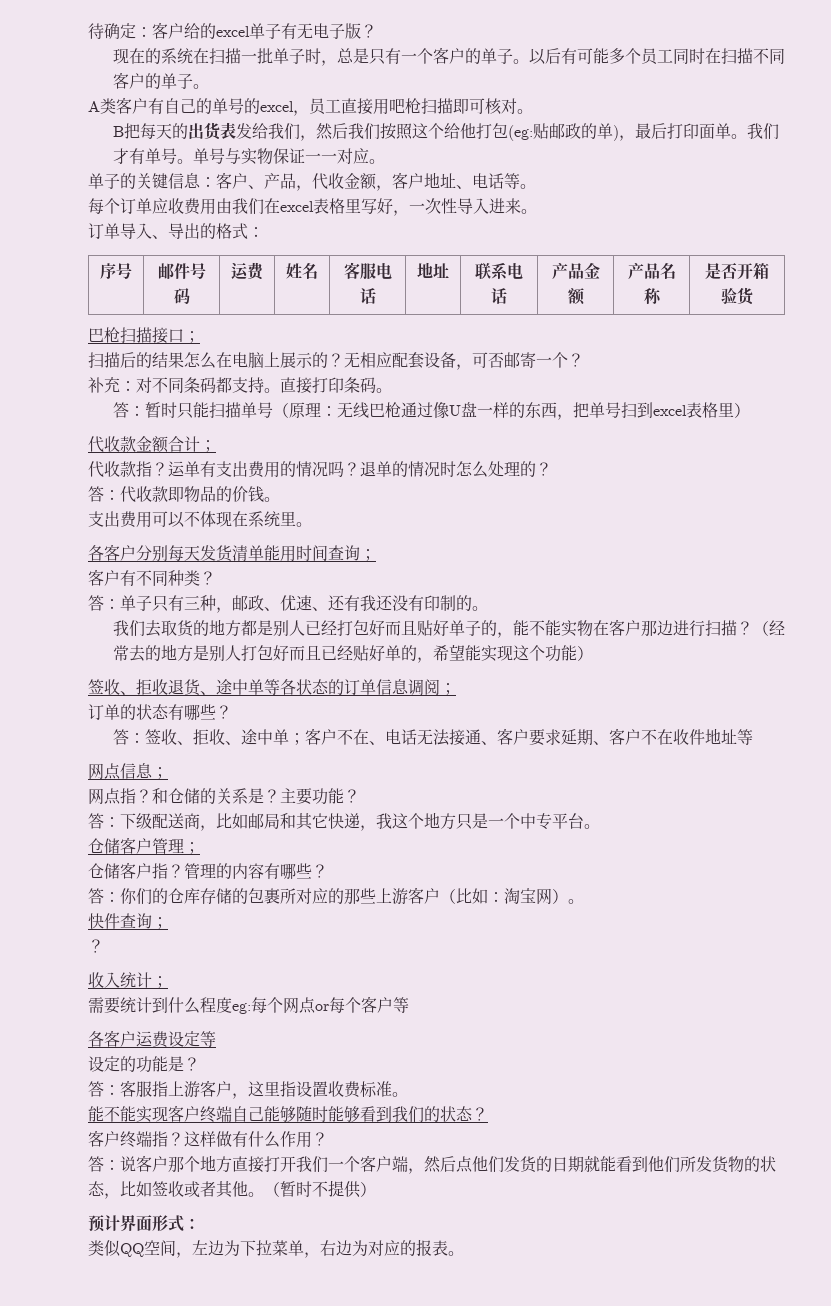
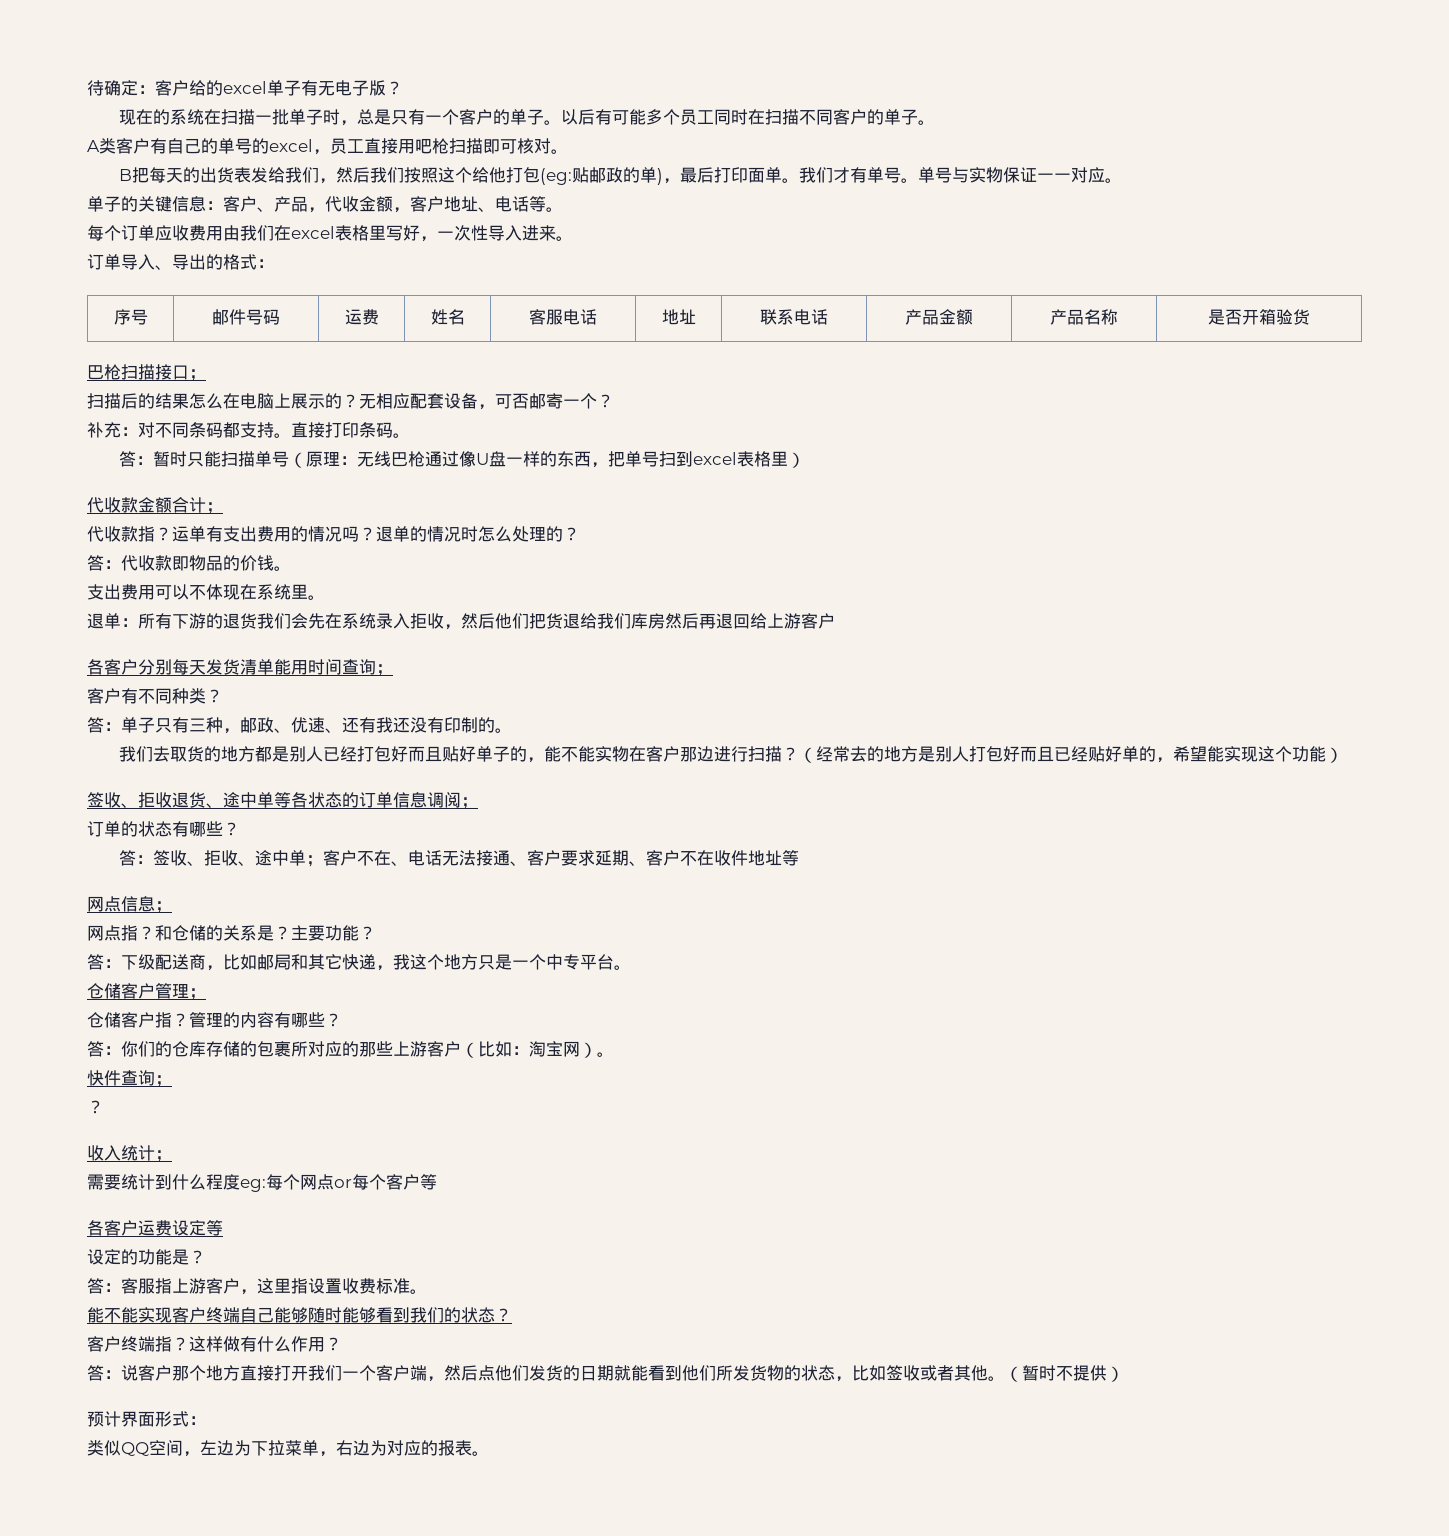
+ 退单：所有下游的退货我们会先在系统录入拒收，然后他们把货退给我们库房然后再退回给上游客户

